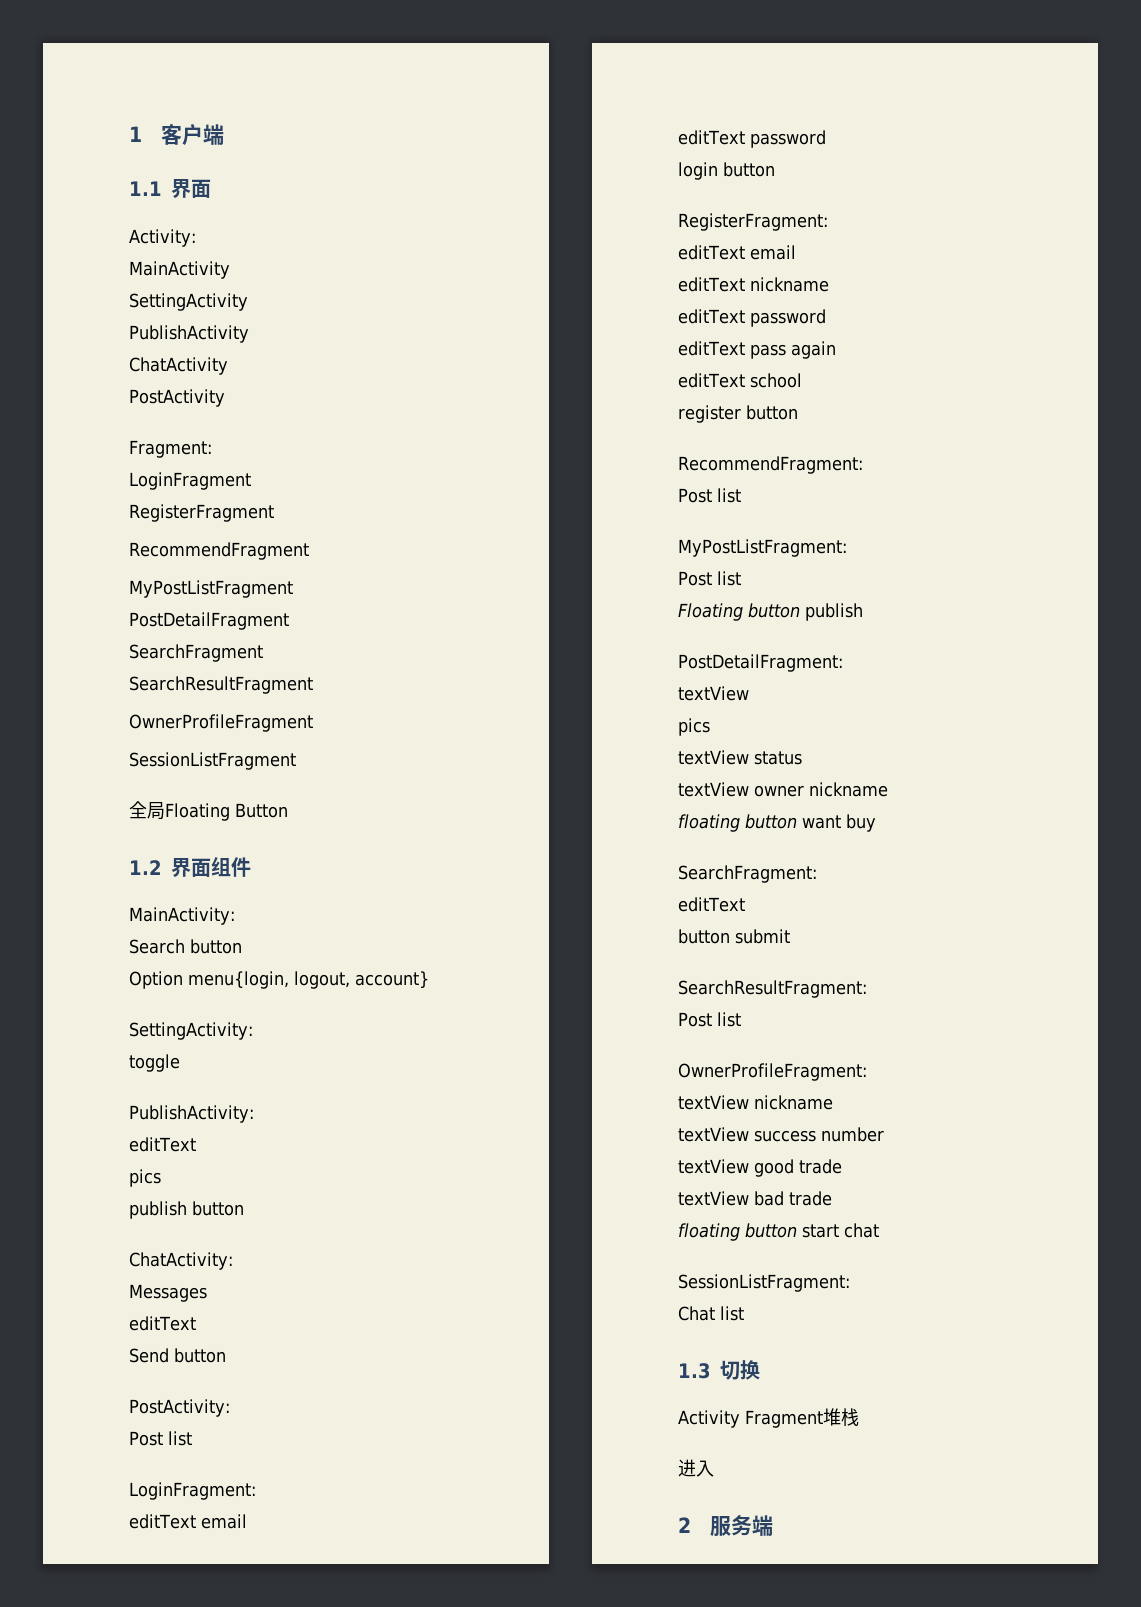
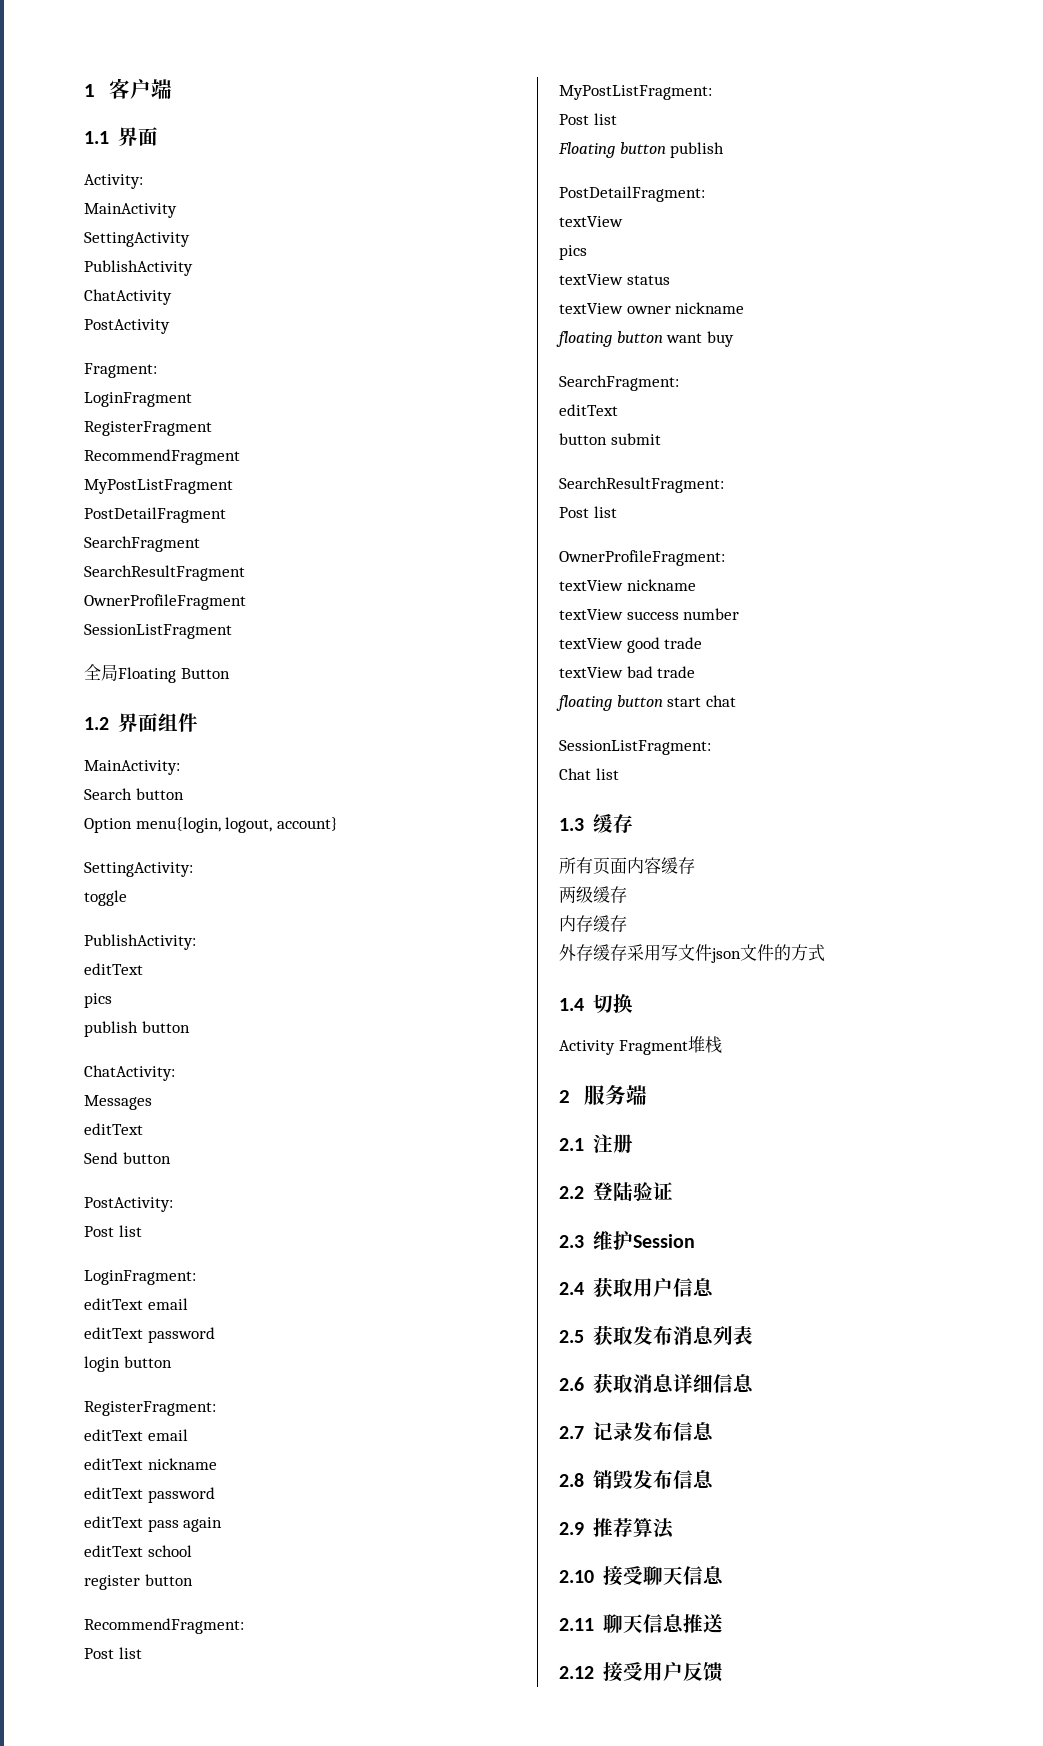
- 1.3切换
+ 1.3缓存
+ 所有页面内容缓存
+ 两级缓存
+ 内存缓存
+ 外存缓存采用写文件json文件的方式
+ 1.4切换
- 进入
+ 2.1注册
+ 2.2登陆验证
+ 2.3维护Session
+ 2.4获取用户信息
+ 2.5获取发布消息列表
+ 2.6获取消息详细信息
+ 2.7记录发布信息
+ 2.8销毁发布信息
+ 2.9推荐算法
+ 2.10接受聊天信息
+ 2.11聊天信息推送
+ 2.12接受用户反馈

